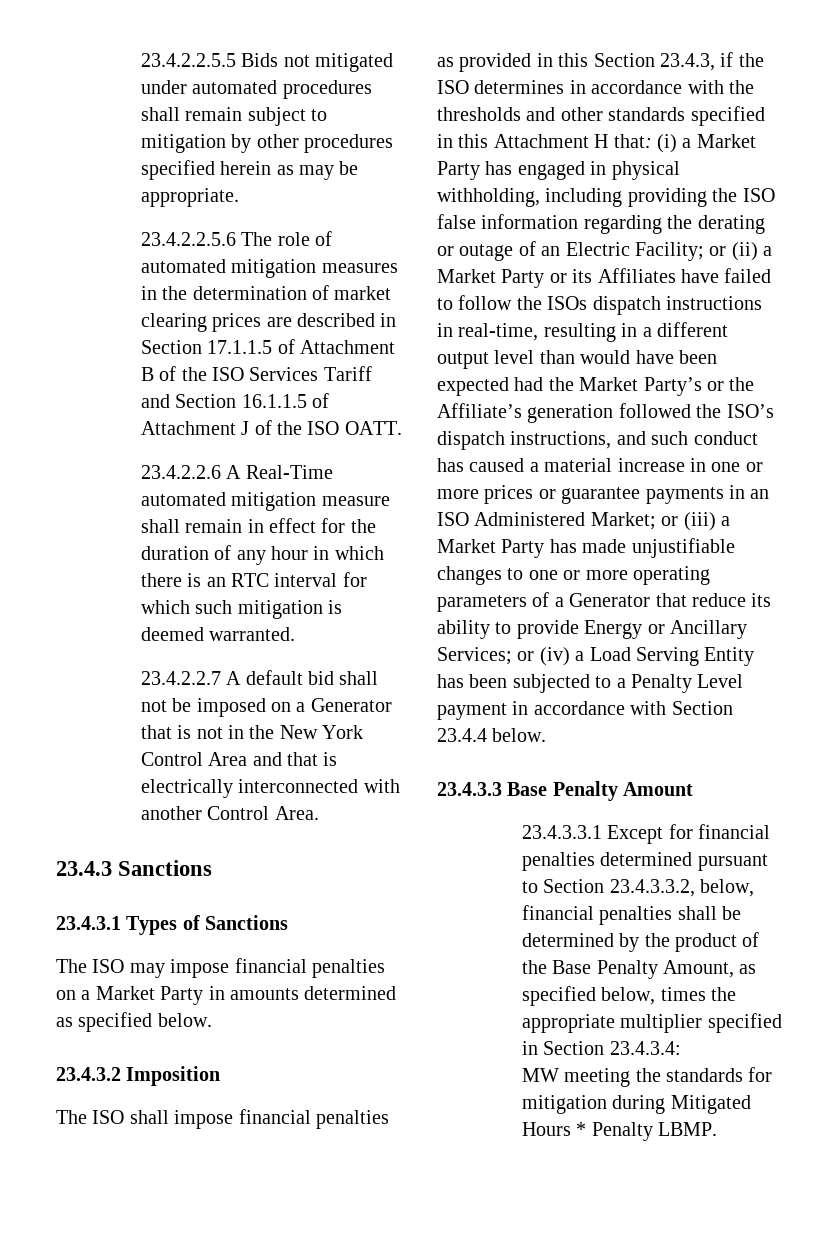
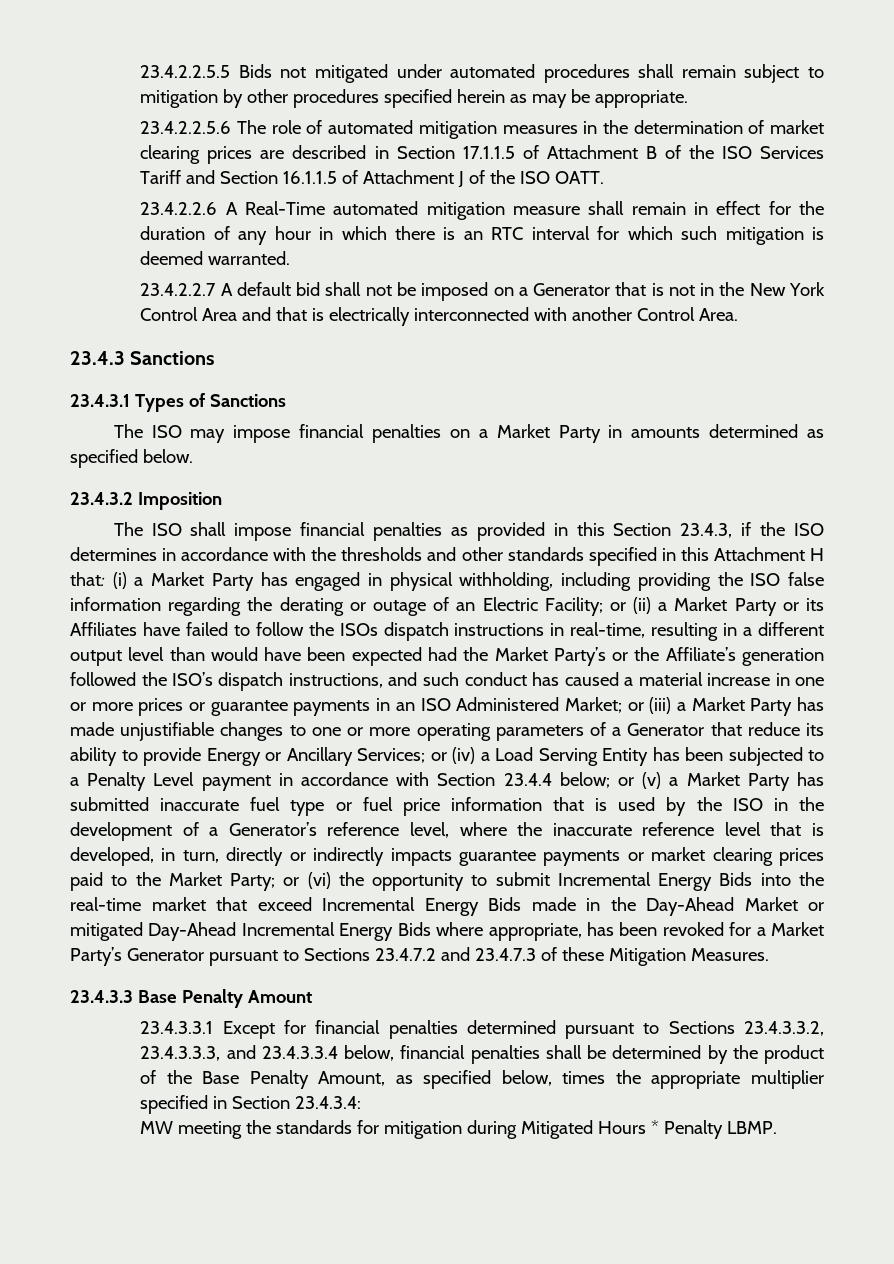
- or (iv) a Load Serving Entity has been subjected to a Penalty Level payment in accordance with Section 23.4.4 below.
+ or (iv) a Load Serving Entity has been subjected to a Penalty Level payment in accordance with Section 23.4.4 below; or (v) a Market Party has submitted inaccurate fuel type or fuel price information that is used by the ISO in the development of a Generator’s reference level, where the inaccurate reference level that is developed, in turn, directly or indirectly impacts guarantee payments or market clearing prices paid to the Market Party; or (vi) the opportunity to submit Incremental Energy Bids into the real-time market that exceed Incremental Energy Bids made in the Day-Ahead Market or mitigated Day-Ahead Incremental Energy Bids where appropriate, has been revoked for a Market Party’s Generator pursuant to Sections 23.4.7.2 and 23.4.7.3 of these Mitigation Measures.
- 23.4.3.3.1 Except for financial penalties determined pursuant to Section 23.4.3.3.2, below, financial penalties shall be determined by the product of the Base Penalty Amount, as specified below, times the appropriate multiplier specified in Section 23.4.3.4:
+ 23.4.3.3.1 Except for financial penalties determined pursuant to Sections 23.4.3.3.2, 23.4.3.3.3, and 23.4.3.3.4 below, financial penalties shall be determined by the product of the Base Penalty Amount, as specified below, times the appropriate multiplier specified in Section 23.4.3.4:

